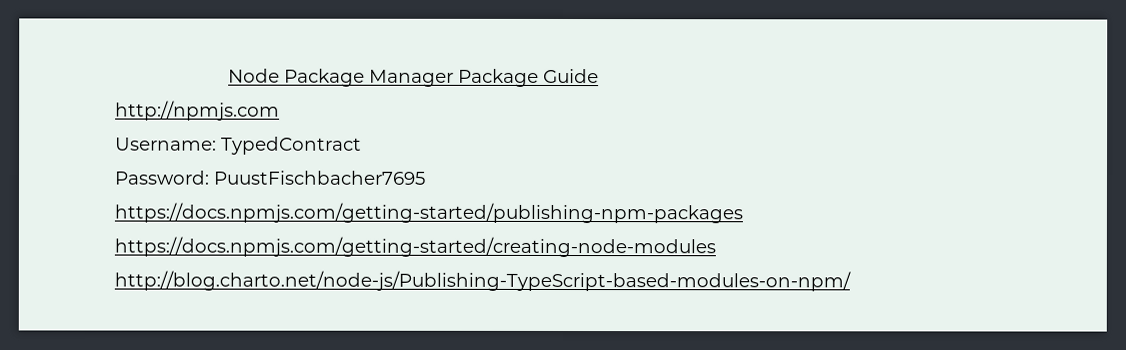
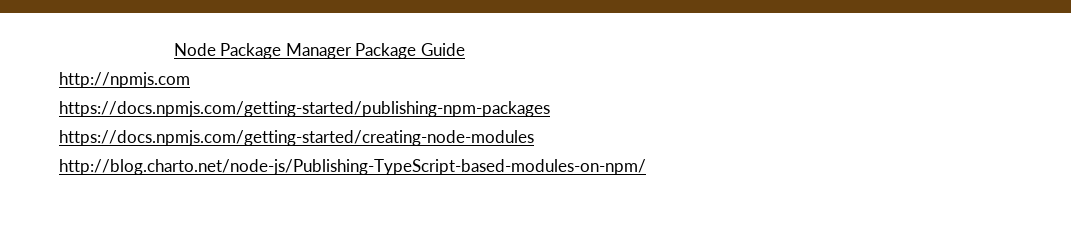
- Username: TypedContract
- Password: PuustFischbacher7695

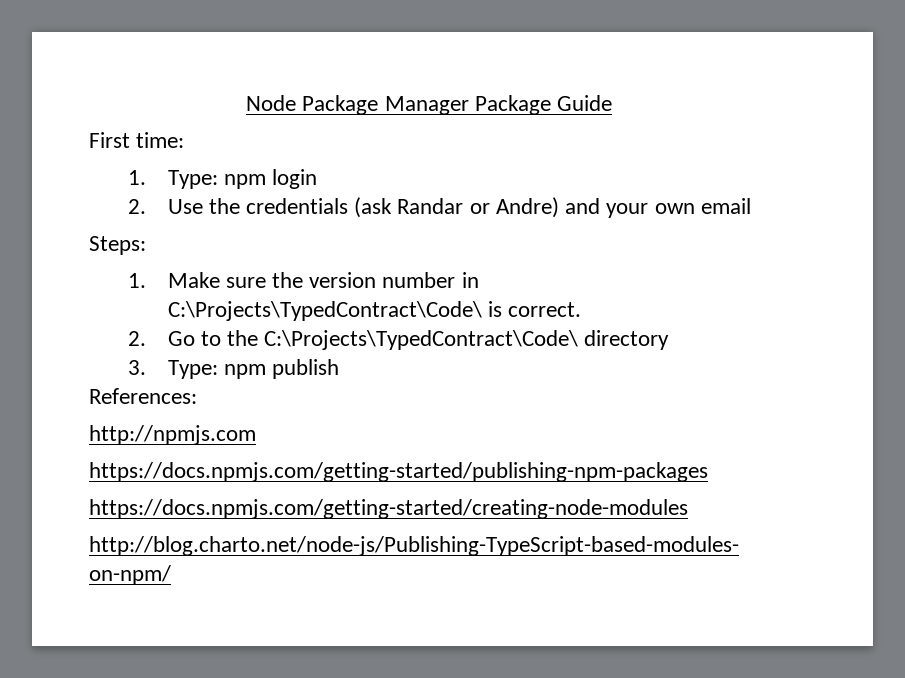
+ First time:
+ 1. Type: npm login
+ 2. Use the credentials (ask Randar or Andre) and your own email
+ Steps:
+ 1. Make sure the version number in C:\Projects\TypedContract\Code\ is correct.
+ 2. Go to the C:\Projects\TypedContract\Code\ directory
+ 3. Type: npm publish
+ References:

